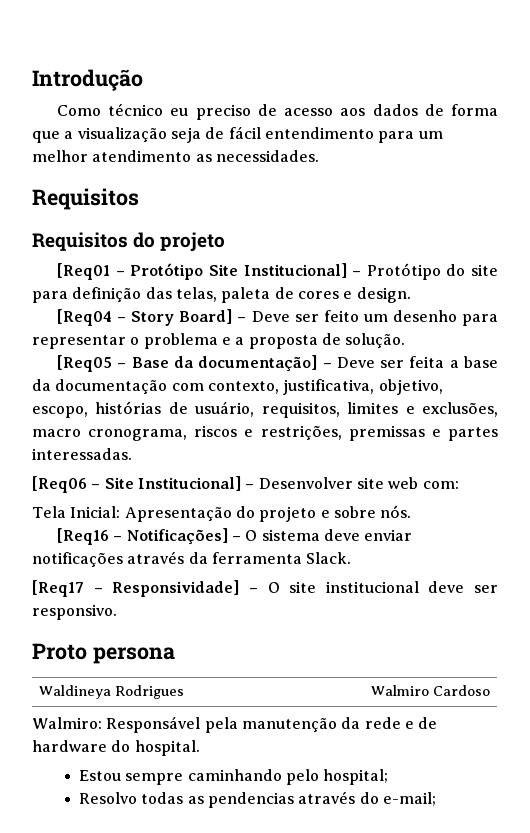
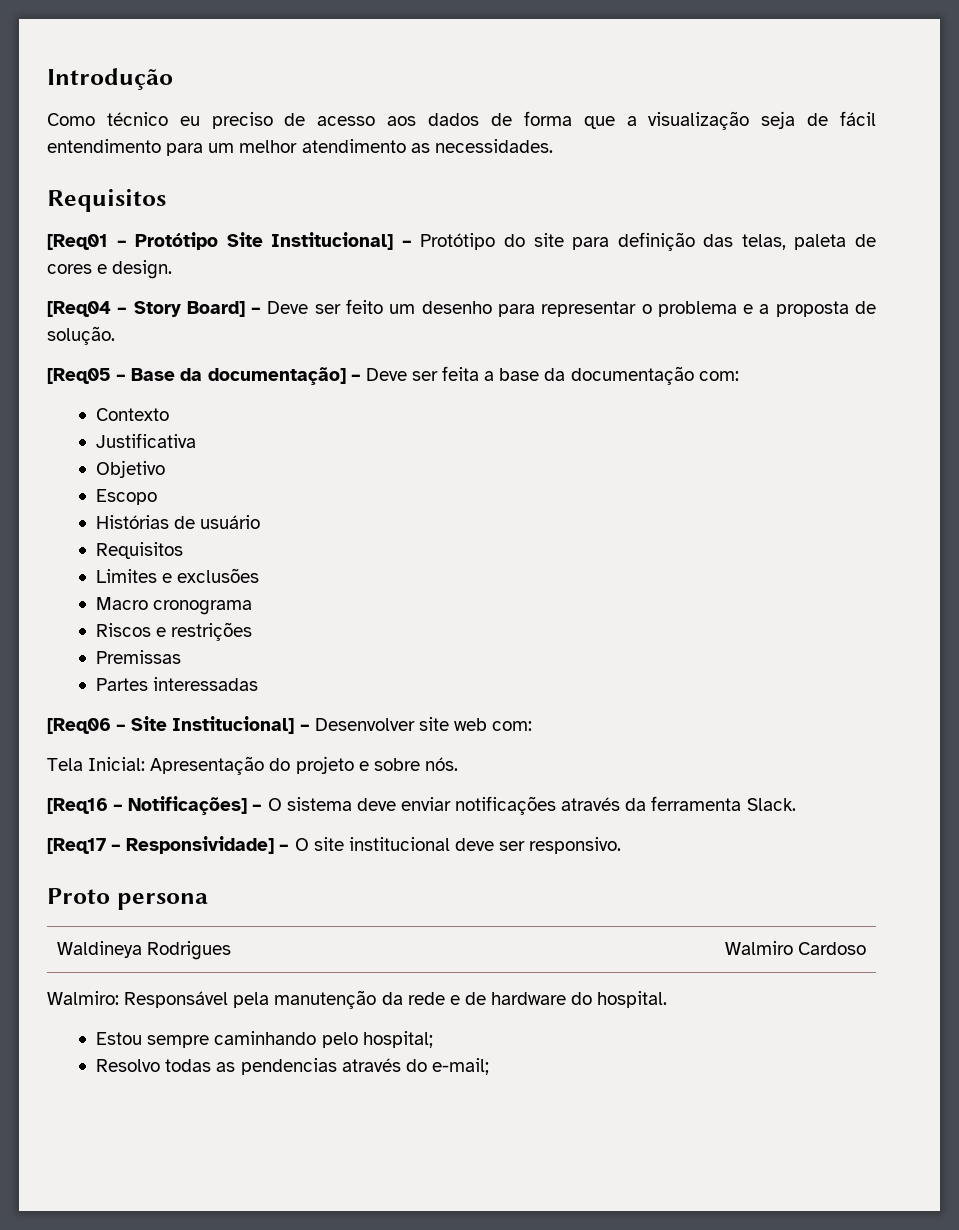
- Requisitos do projeto
- [Req05 – Base da documentação] – Deve ser feita a base da documentação com contexto, justificativa, objetivo, escopo, histórias de usuário, requisitos, limites e exclusões, macro cronograma, riscos e restrições, premissas e partes interessadas.
+ [Req05 – Base da documentação] – Deve ser feita a base da documentação com:
+ Contexto
+ Justificativa
+ Objetivo
+ Escopo
+ Histórias de usuário
+ Requisitos
+ Limites e exclusões
+ Macro cronograma
+ Riscos e restrições
+ Premissas
+ Partes interessadas

